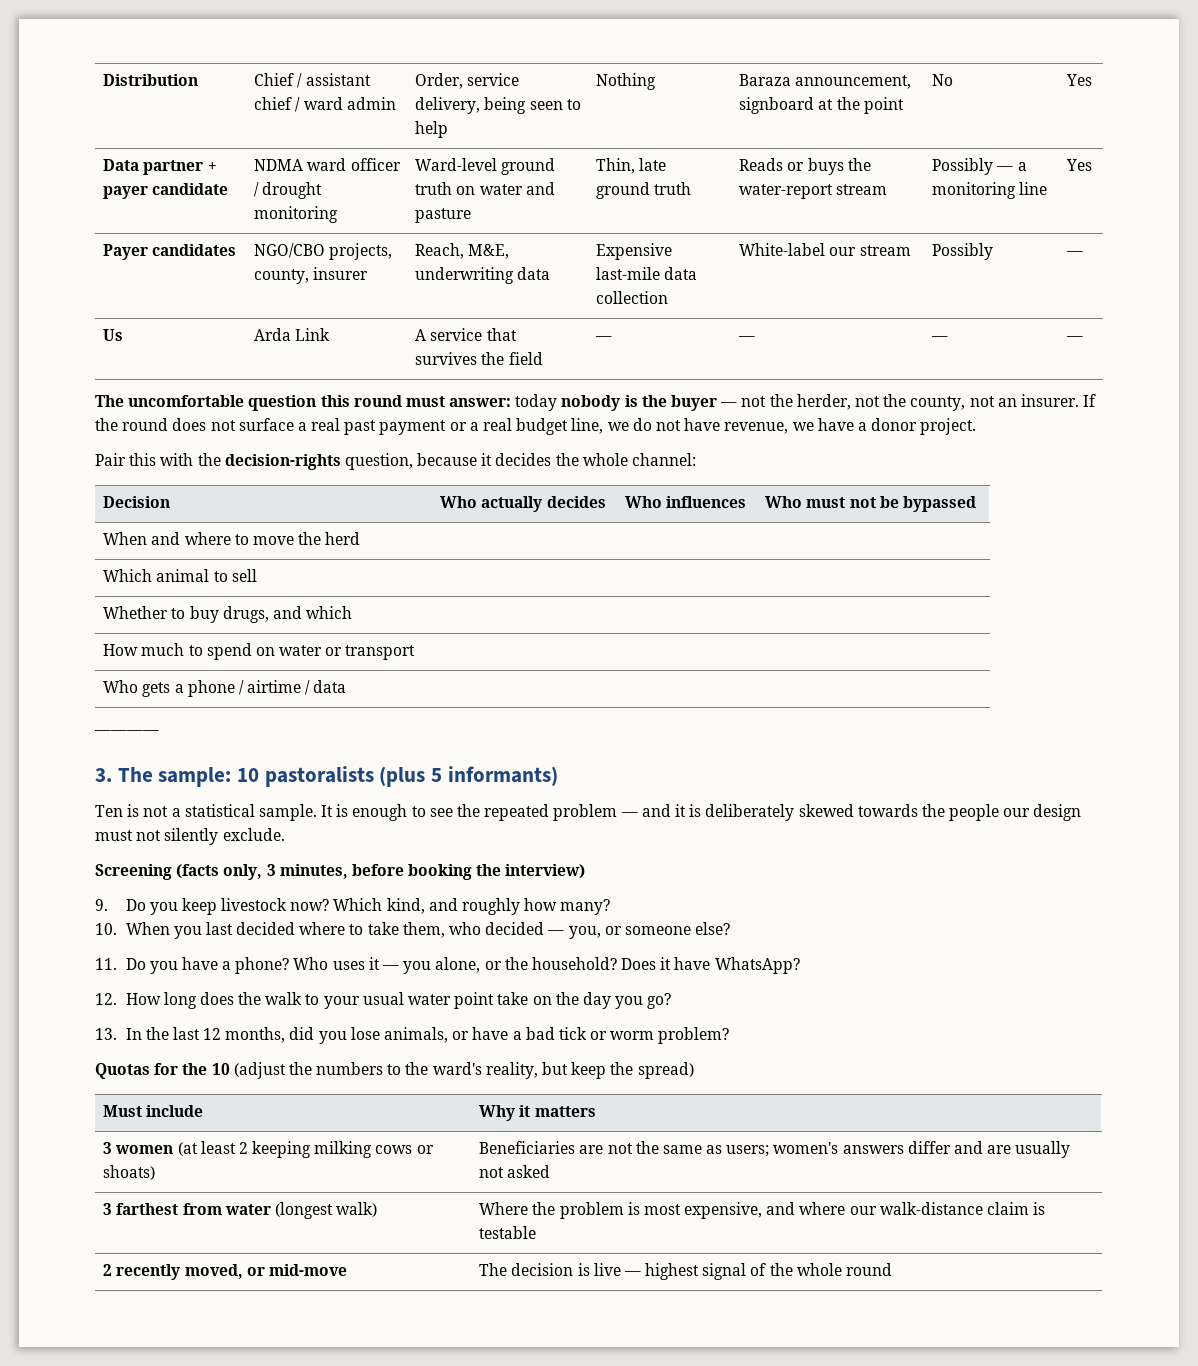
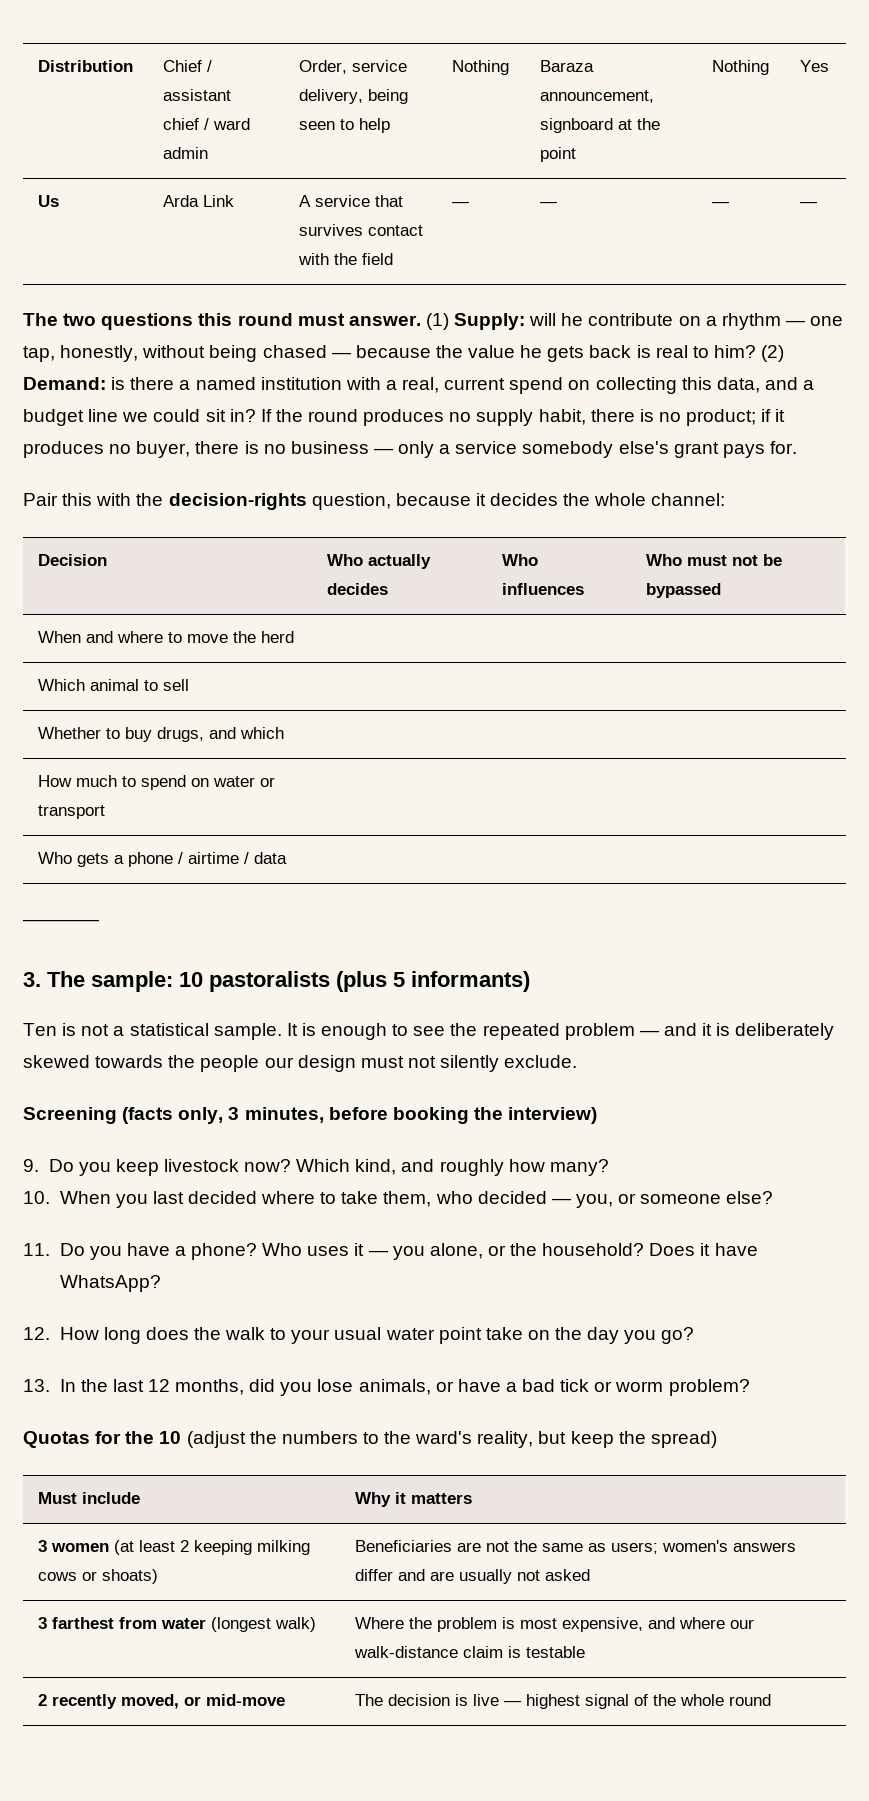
- Distribution | Chief / assistant chief / ward admin | Order, service delivery, being seen to help | Nothing | Baraza announcement, signboard at the point | No | Yes
- Data partner + payer candidate | NDMA ward officer / drought monitoring | Ward-level ground truth on water and pasture | Thin, late ground truth | Reads or buys the water-report stream | Possibly — a monitoring line | Yes
- Payer candidates | NGO/CBO projects, county, insurer | Reach, M&E, underwriting data | Expensive last-mile data collection | White-label our stream | Possibly | —
+ Distribution | Chief / assistant chief / ward admin | Order, service delivery, being seen to help | Nothing | Baraza announcement, signboard at the point | Nothing | Yes
- Us | Arda Link | A service that survives the field | — | — | — | —
+ Us | Arda Link | A service that survives contact with the field | — | — | — | —
- The uncomfortable question this round must answer: today nobody is the buyer — not the herder, not the county, not an insurer. If the round does not surface a real past payment or a real budget line, we do not have revenue, we have a donor project.
+ The two questions this round must answer. (1) Supply: will he contribute on a rhythm — one tap, honestly, without being chased — because the value he gets back is real to him? (2) Demand: is there a named institution with a real, current spend on collecting this data, and a budget line we could sit in? If the round produces no supply habit, there is no product; if it produces no buyer, there is no business — only a service somebody else's grant pays for.

